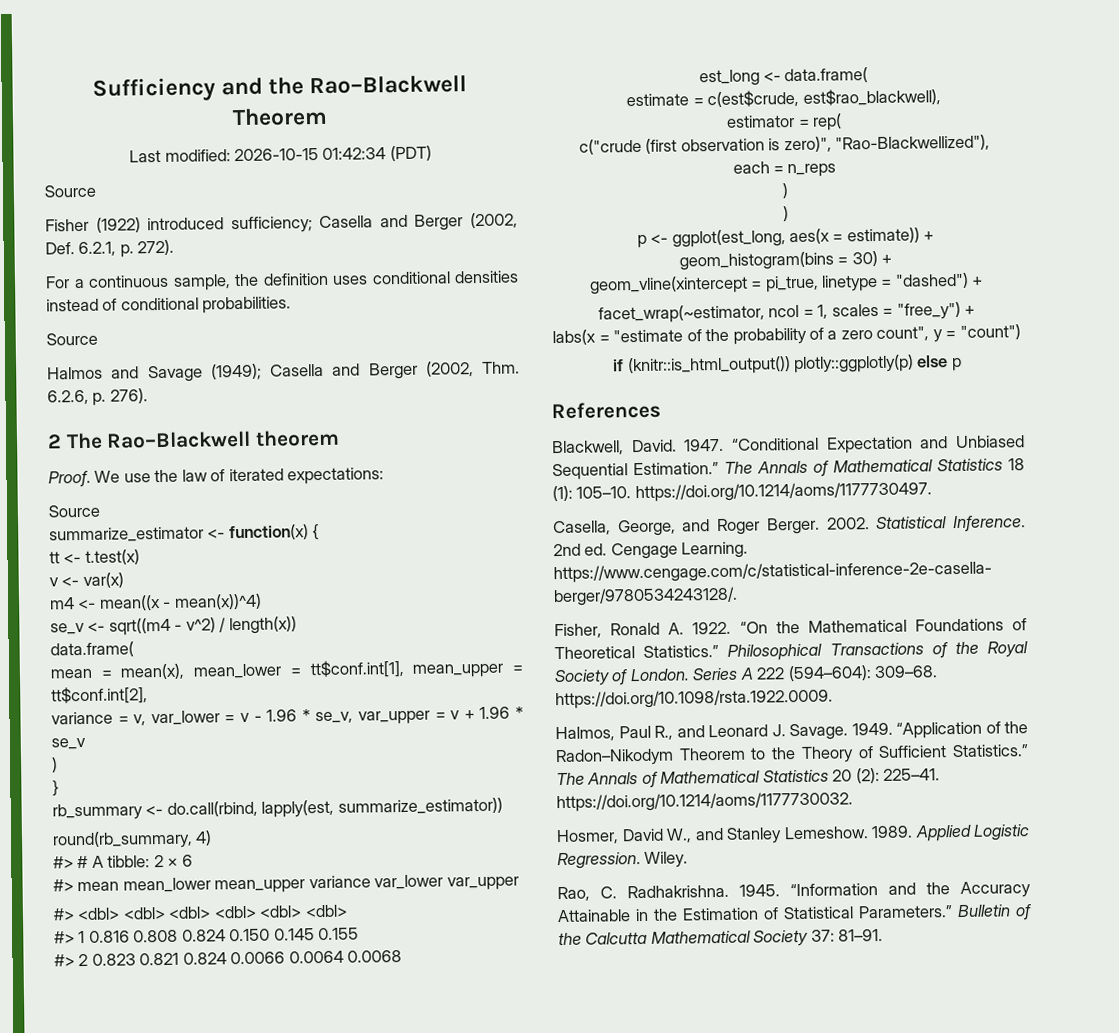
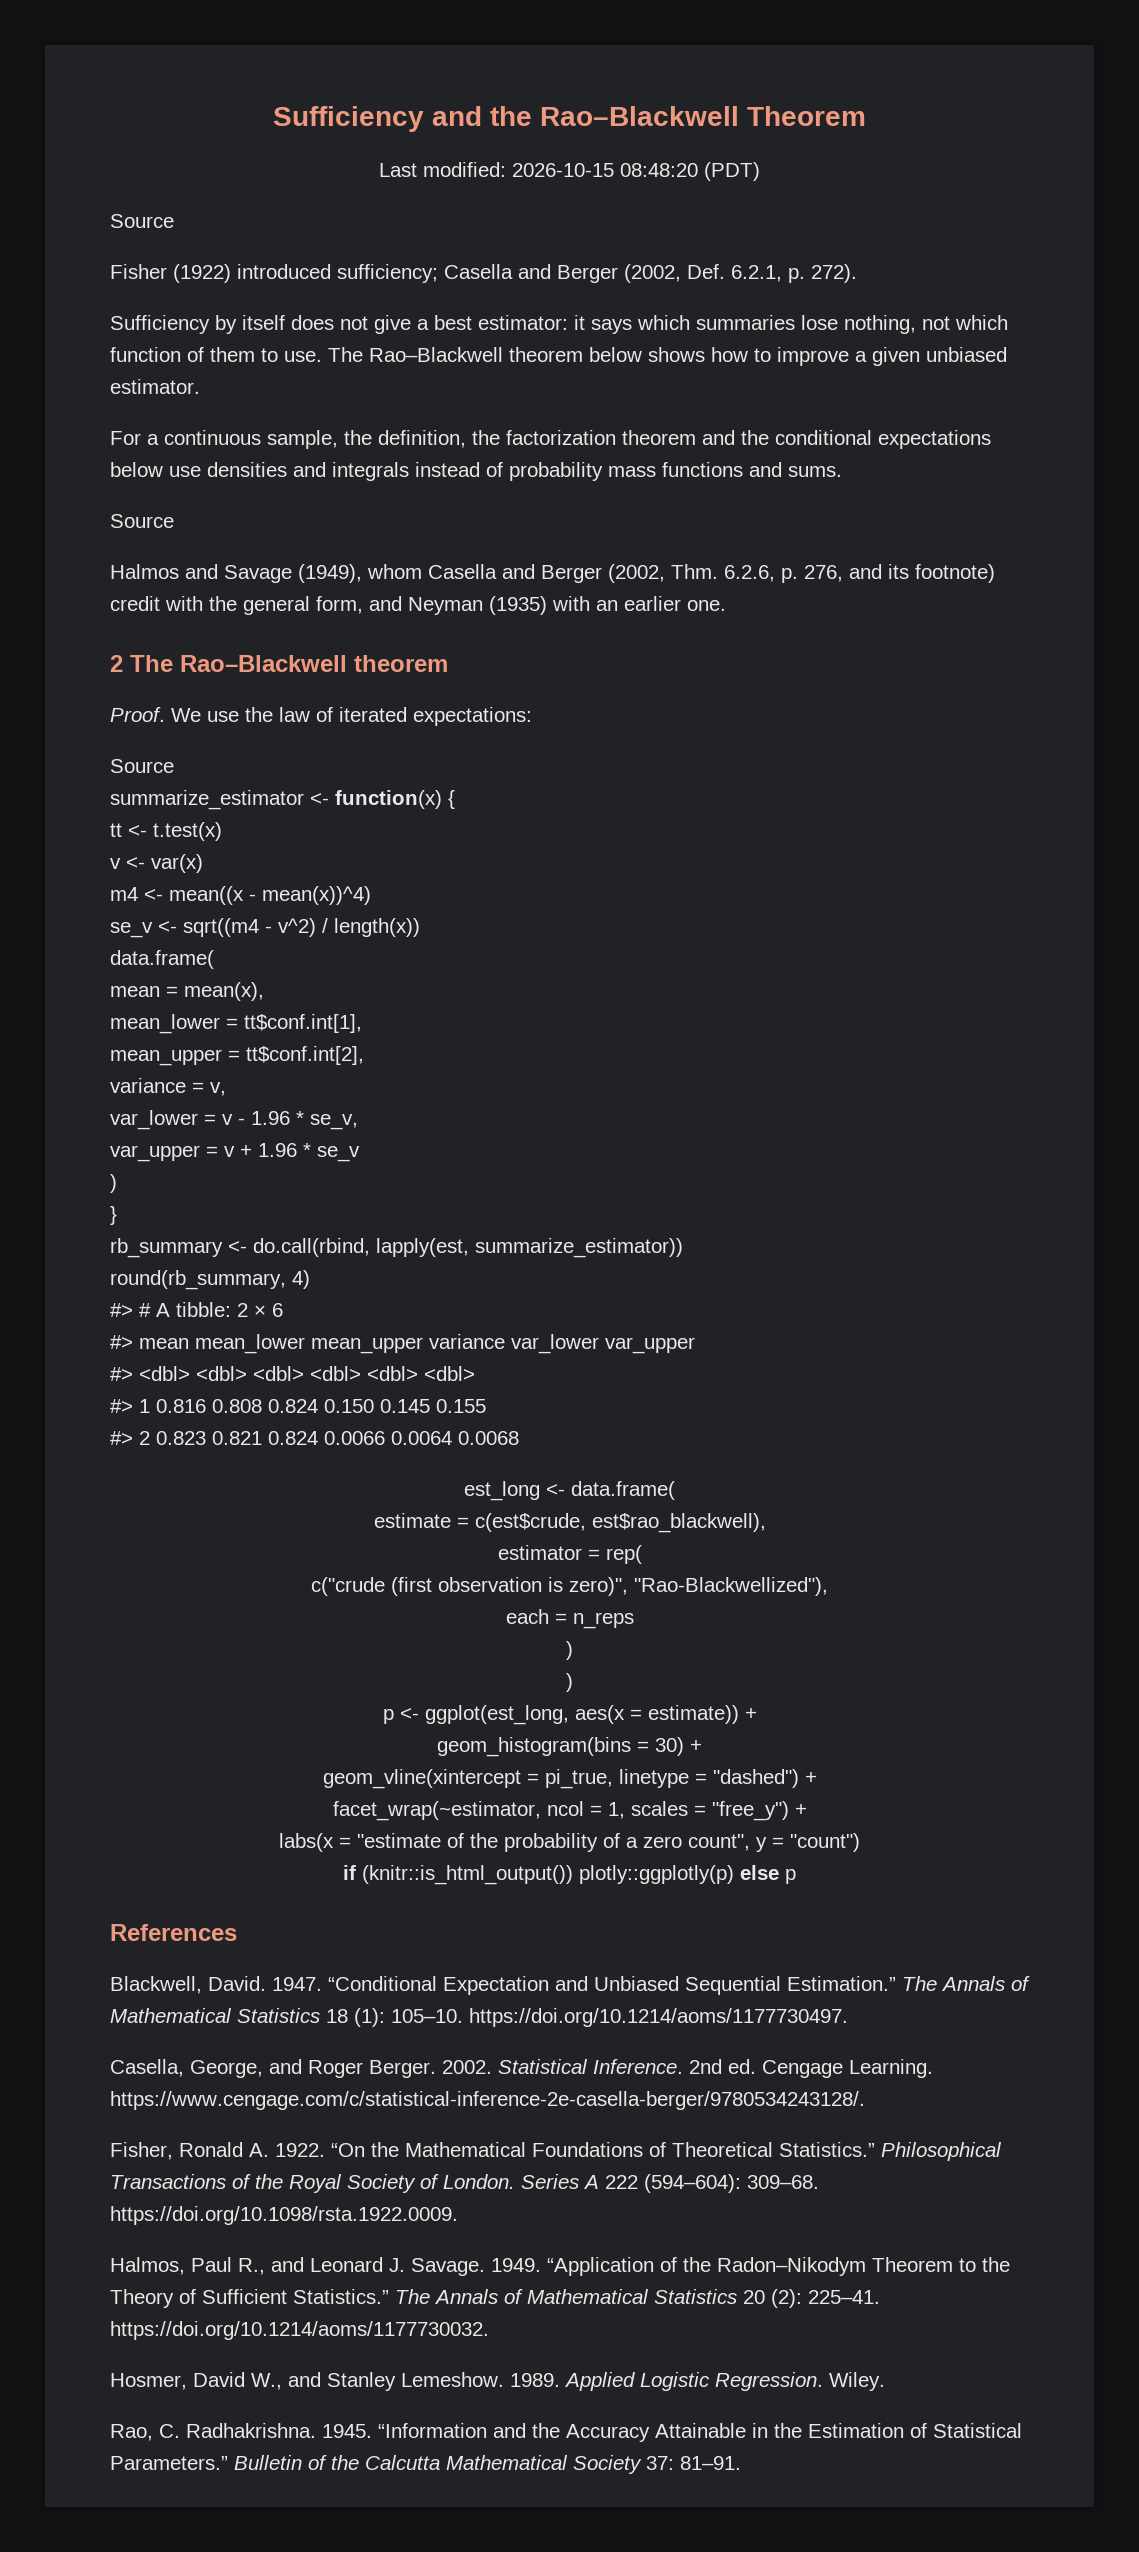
- Last modified: 2026-10-15 01:42:34 (PDT)
+ Last modified: 2026-10-15 08:48:20 (PDT)
+ Sufficiency by itself does not give a best estimator: it says which summaries lose nothing, not which function of them to use. The Rao–Blackwell theorem below shows how to improve a given unbiased estimator.
- For a continuous sample, the definition uses conditional densities instead of conditional probabilities.
+ For a continuous sample, the definition, the factorization theorem and the conditional expectations below use densities and integrals instead of probability mass functions and sums.
- Halmos and Savage (1949); Casella and Berger (2002, Thm. 6.2.6, p. 276).
+ Halmos and Savage (1949), whom Casella and Berger (2002, Thm. 6.2.6, p. 276, and its footnote) credit with the general form, and Neyman (1935) with an earlier one.
- mean = mean(x), mean_lower = tt$conf.int[1], mean_upper = tt$conf.int[2],
+ mean = mean(x),
+ mean_lower = tt$conf.int[1],
+ mean_upper = tt$conf.int[2],
- variance = v, var_lower = v - 1.96 * se_v, var_upper = v + 1.96 * se_v
+ variance = v,
+ var_lower = v - 1.96 * se_v,
+ var_upper = v + 1.96 * se_v

